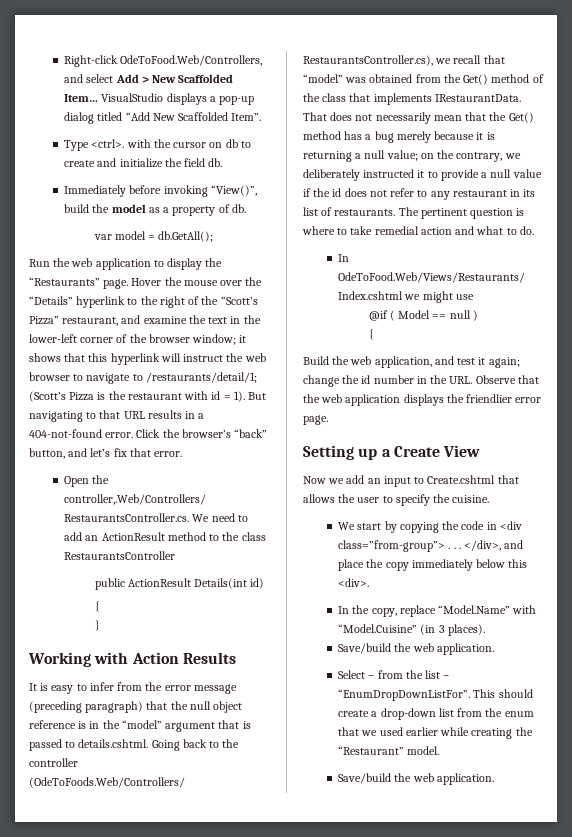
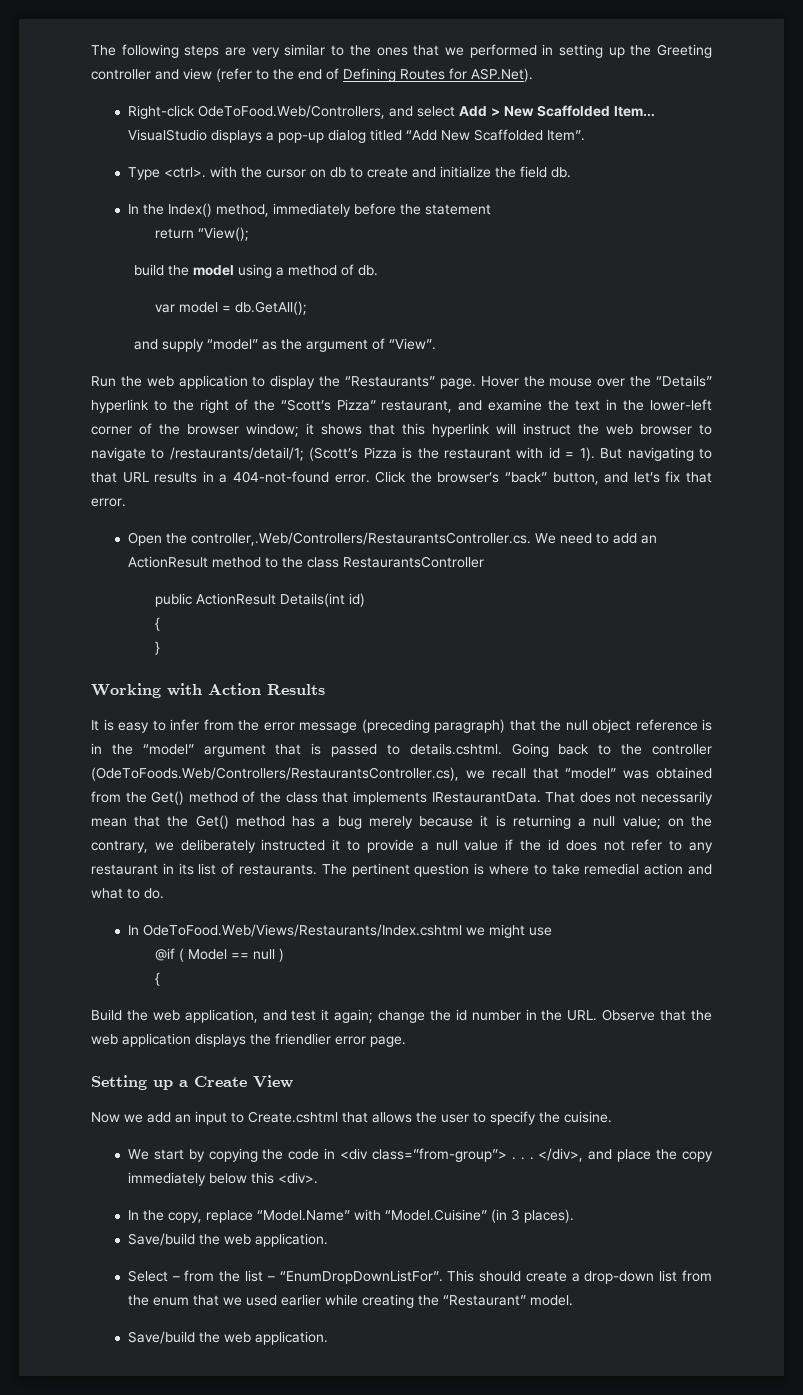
+ The following steps are very similar to the ones that we performed in setting up the Greeting controller and view (refer to the end of Defining Routes for ASP.Net).
- Immediately before invoking “View()”, build the model as a property of db.
+ In the Index() method, immediately before the statement
+ return “View();
+ build the model using a method of db.
+ and supply “model” as the argument of “View”.

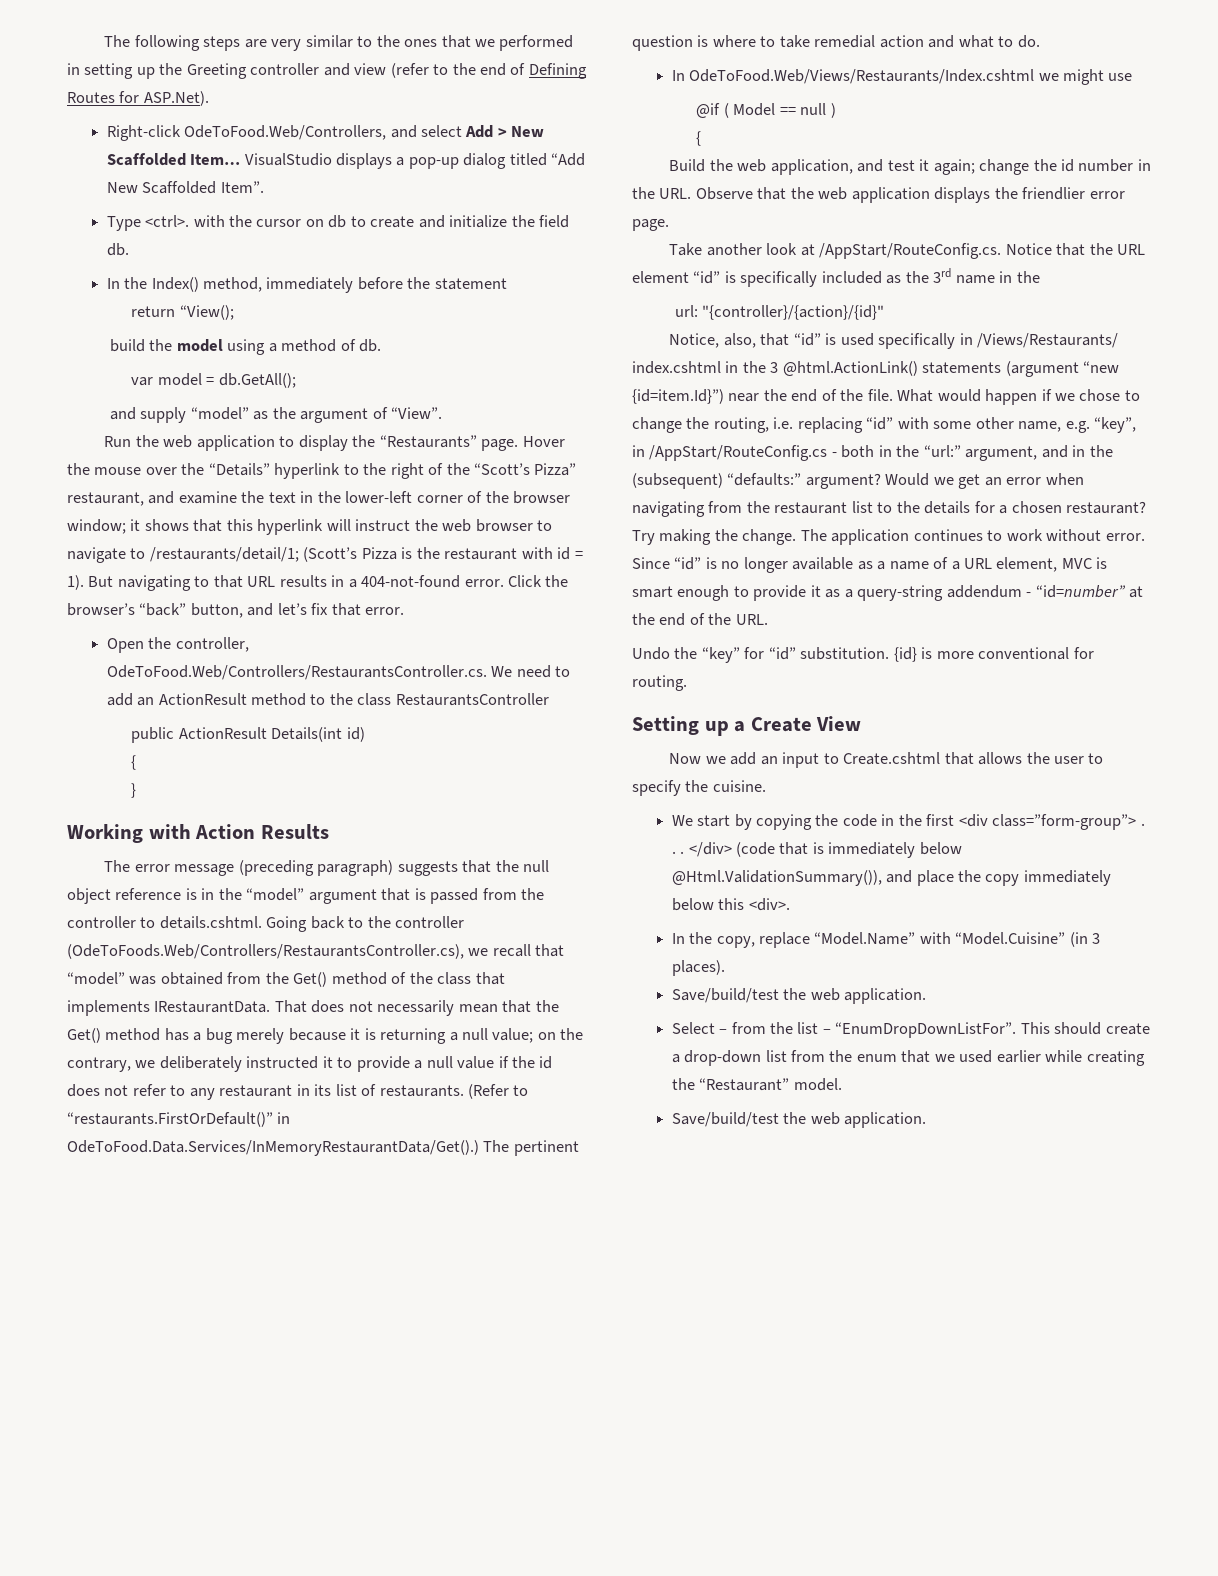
- Open the controller,.Web/Controllers/RestaurantsController.cs. We need to add an ActionResult method to the class RestaurantsController
+ Open the controller, OdeToFood.Web/Controllers/RestaurantsController.cs. We need to add an ActionResult method to the class RestaurantsController
- It is easy to infer from the error message (preceding paragraph) that the null object reference is in the “model” argument that is passed to details.cshtml. Going back to the controller (OdeToFoods.Web/Controllers/RestaurantsController.cs), we recall that “model” was obtained from the Get() method of the class that implements IRestaurantData.
+ The error message (preceding paragraph) suggests that the null object reference is in the “model” argument that is passed from the controller to details.cshtml. Going back to the controller (OdeToFoods.Web/Controllers/RestaurantsController.cs), we recall that “model” was obtained from the Get() method of the class that implements IRestaurantData.
- The pertinent question is where to take remedial action and what to do.
+ (Refer to “restaurants.FirstOrDefault()” in OdeToFood.Data.Services/InMemoryRestaurantData/Get().) The pertinent question is where to take remedial action and what to do.
+ Take another look at /AppStart/RouteConfig.cs. Notice that the URL element “id” is specifically included as the 3rd name in the
+ url: "{controller}/{action}/{id}"
+ Notice, also, that “id” is used specifically in /Views/Restaurants/ index.cshtml in the 3 @html.ActionLink() statements (argument “new {id=item.Id}”) near the end of the file. What would happen if we chose to change the routing, i.e. replacing “id” with some other name, e.g. “key”, in /AppStart/RouteConfig.cs - both in the “url:” argument, and in the (subsequent) “defaults:” argument? Would we get an error when navigating from the restaurant list to the details for a chosen restaurant? Try making the change. The application continues to work without error. Since “id” is no longer available as a name of a URL element, MVC is smart enough to provide it as a query-string addendum - “id=number” at the end of the URL.
+ Undo the “key” for “id” substitution. {id} is more conventional for routing.
- We start by copying the code in <div class=”from-group”> . . . </div>, and place the copy immediately below this <div>.
+ We start by copying the code in the first <div class=”form-group”> . . . </div> (code that is immediately below @Html.ValidationSummary()), and place the copy immediately below this <div>.
  In the copy, replace “Model.Name” with “Model.Cuisine” (in 3 places).
- Save/build the web application.
+ Save/build/test the web application.
  This should create a drop-down list from the enum that we used earlier while creating the “Restaurant” model.
- Save/build the web application.
+ Save/build/test the web application.

